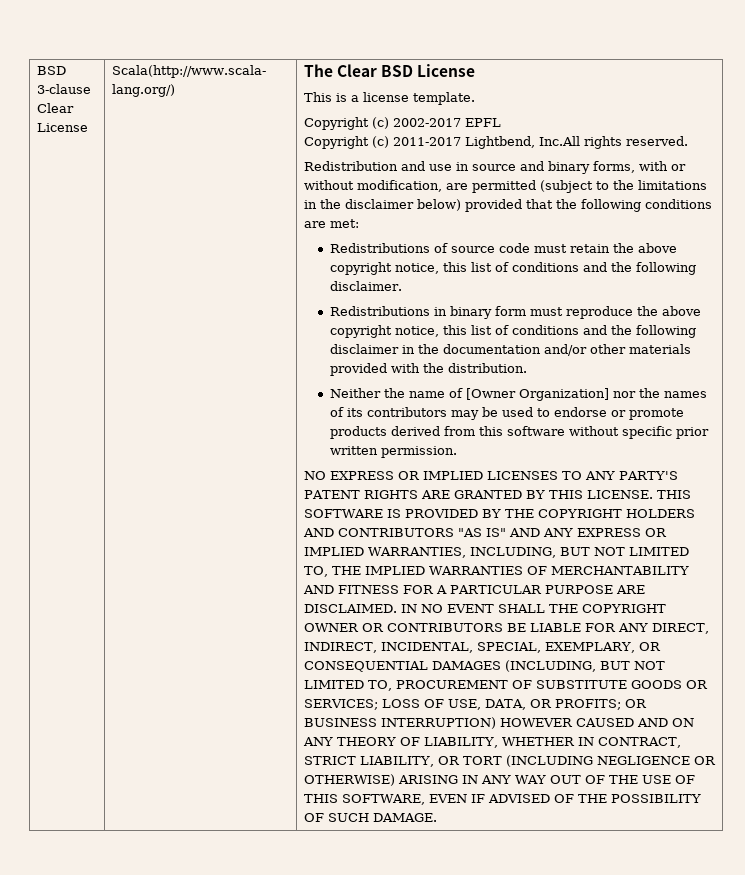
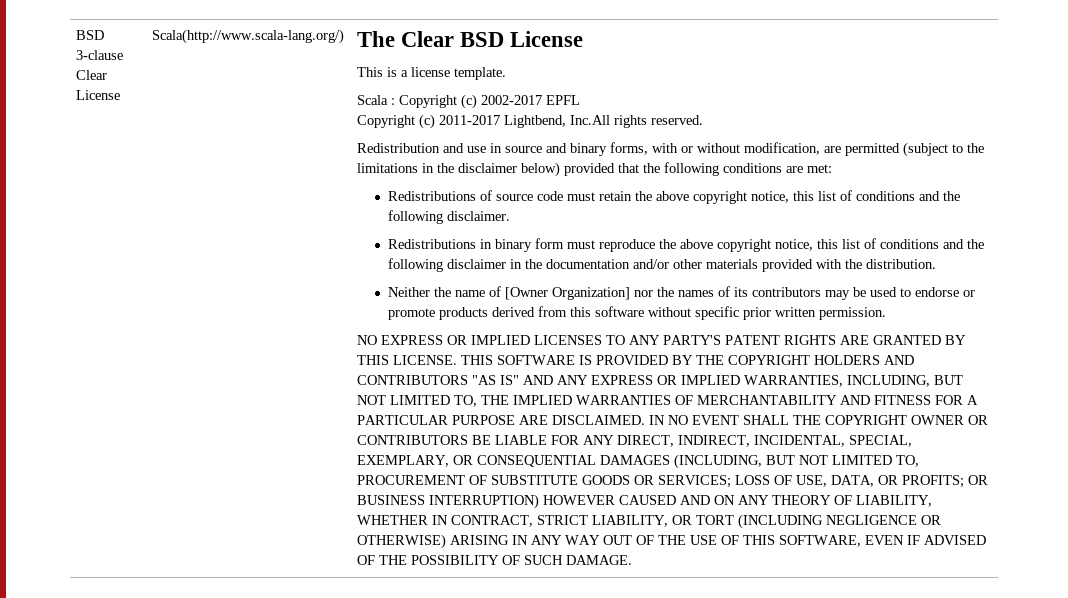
- Copyright (c) 2002-2017 EPFL
+ Scala : Copyright (c) 2002-2017 EPFL

